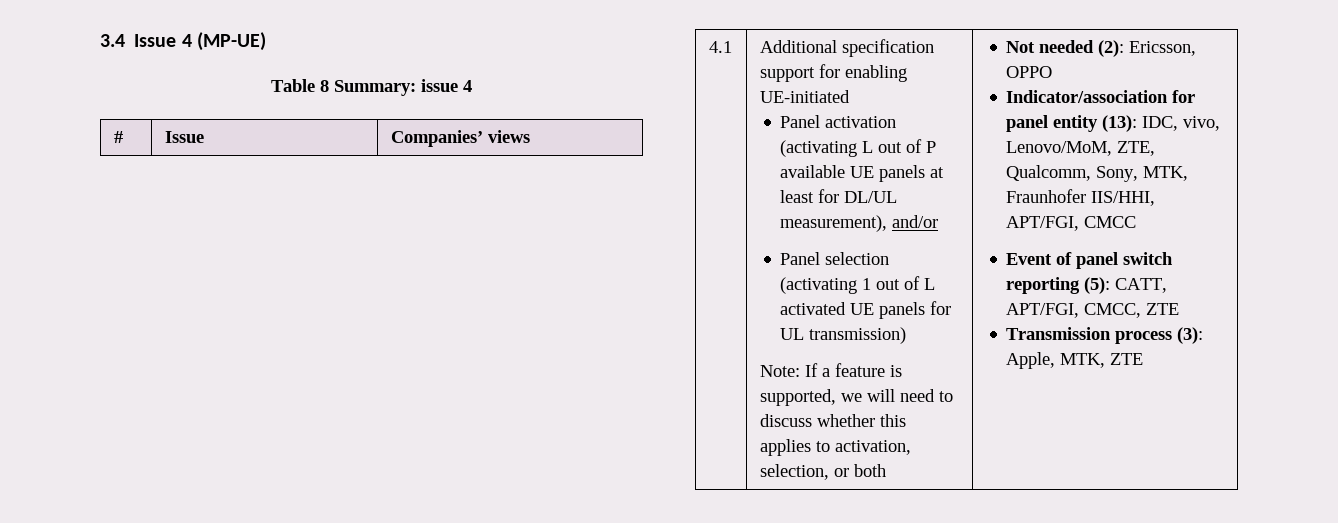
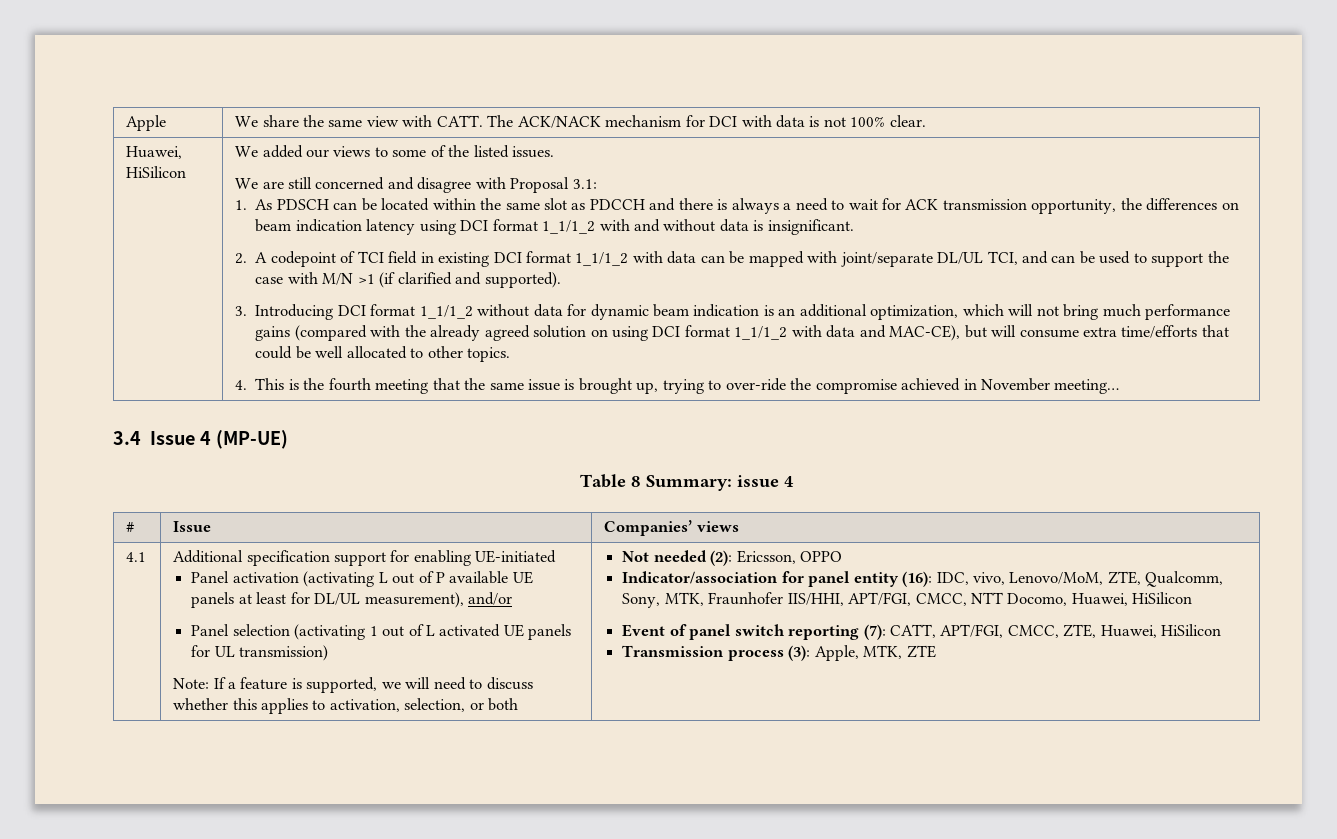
+ Apple | We share the same view with CATT. The ACK/NACK mechanism for DCI with data is not 100% clear.
+ Huawei, HiSilicon | We added our views to some of the listed issues.
+ We are still concerned and disagree with Proposal 3.1:
+ 1. As PDSCH can be located within the same slot as PDCCH and there is always a need to wait for ACK transmission opportunity, the differences on beam indication latency using DCI format 1_1/1_2 with and without data is insignificant.
+ 2. A codepoint of TCI field in existing DCI format 1_1/1_2 with data can be mapped with joint/separate DL/UL TCI, and can be used to support the case with M/N >1 (if clarified and supported).
+ 3. Introducing DCI format 1_1/1_2 without data for dynamic beam indication is an additional optimization, which will not bring much performance gains (compared with the already agreed solution on using DCI format 1_1/1_2 with data and MAC-CE), but will consume extra time/efforts that could be well allocated to other topics.
+ 4. This is the fourth meeting that the same issue is brought up, trying to over-ride the compromise achieved in November meeting…
- Indicator/association for panel entity (13): IDC, vivo, Lenovo/MoM, ZTE, Qualcomm, Sony, MTK, Fraunhofer IIS/HHI, APT/FGI, CMCC
+ Indicator/association for panel entity (16): IDC, vivo, Lenovo/MoM, ZTE, Qualcomm, Sony, MTK, Fraunhofer IIS/HHI, APT/FGI, CMCC, NTT Docomo, Huawei, HiSilicon
- Event of panel switch reporting (5): CATT, APT/FGI, CMCC, ZTE
+ Event of panel switch reporting (7): CATT, APT/FGI, CMCC, ZTE, Huawei, HiSilicon

